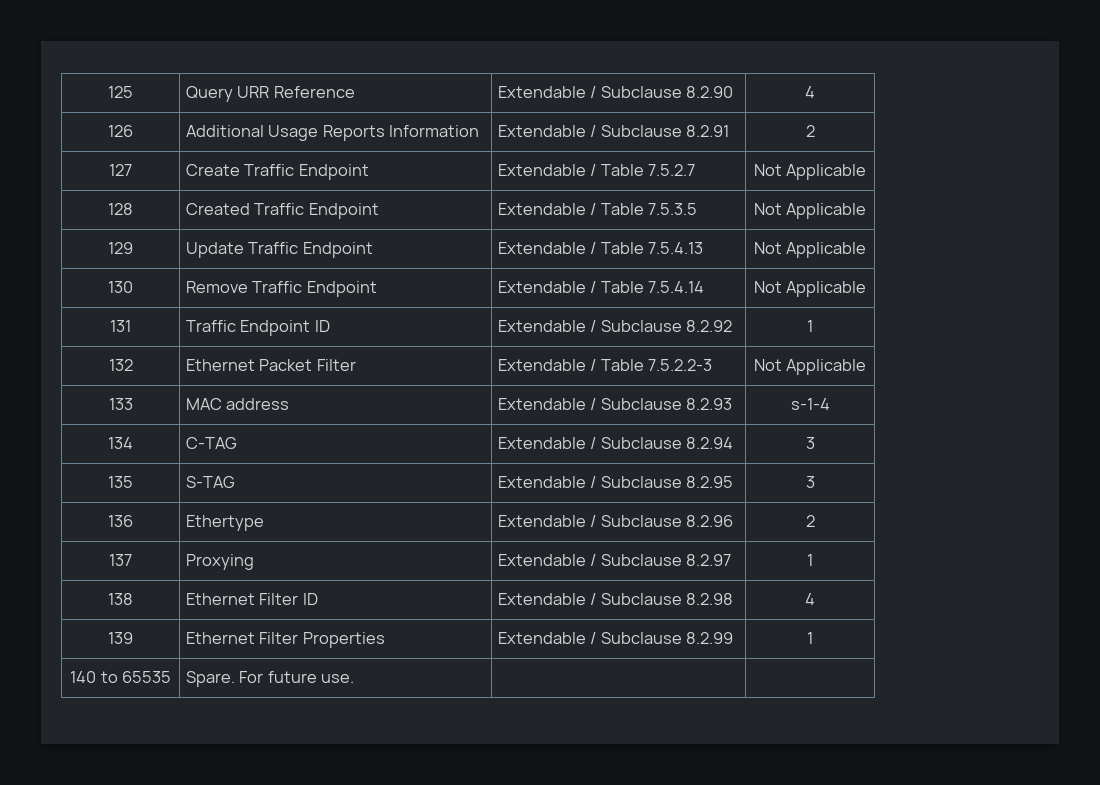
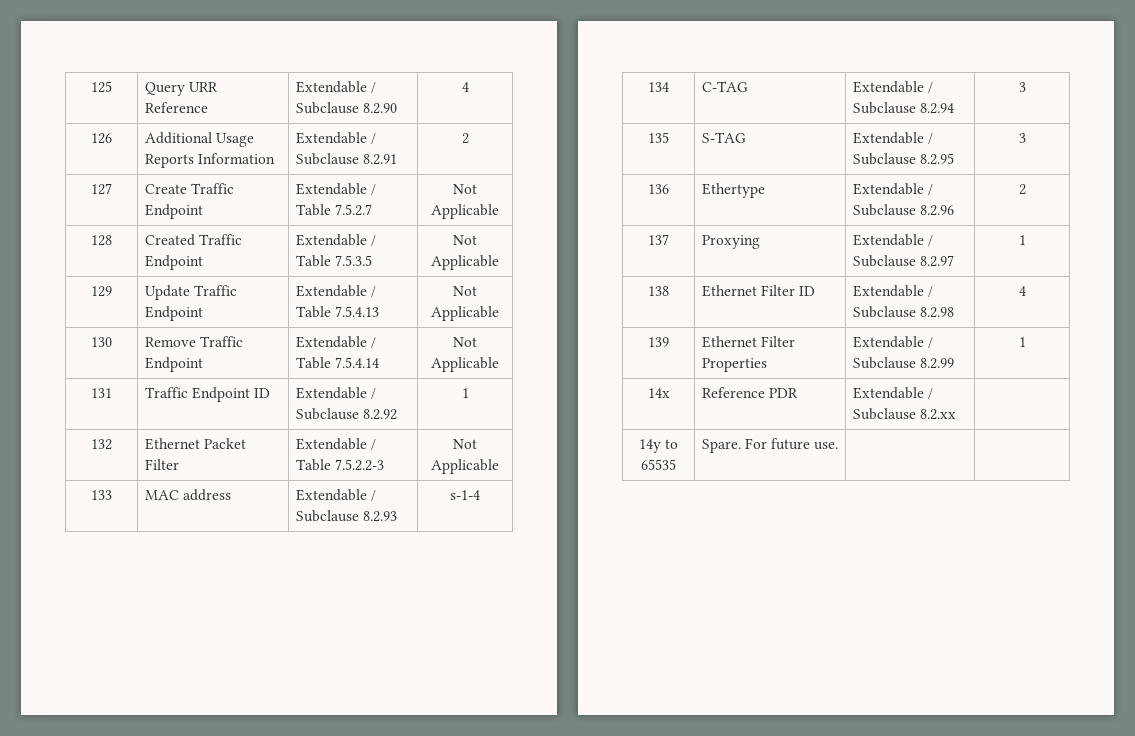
- 140 to 65535 | Spare. For future use. | |
+ 14x | Reference PDR | Extendable / Subclause 8.2.xx |
+ 14y to 65535 | Spare. For future use. | |

